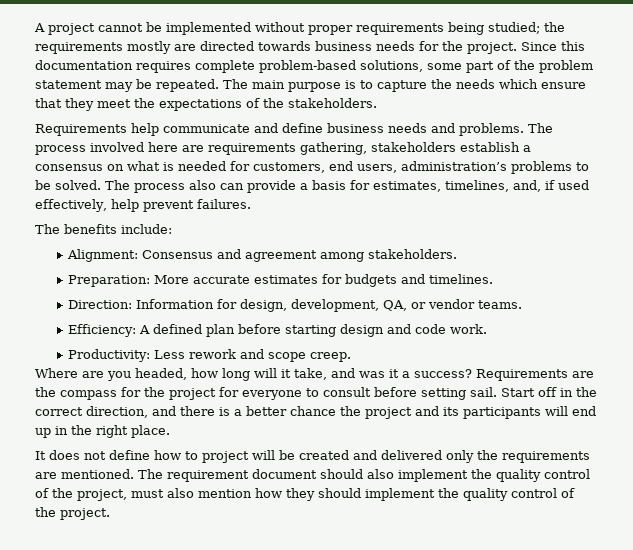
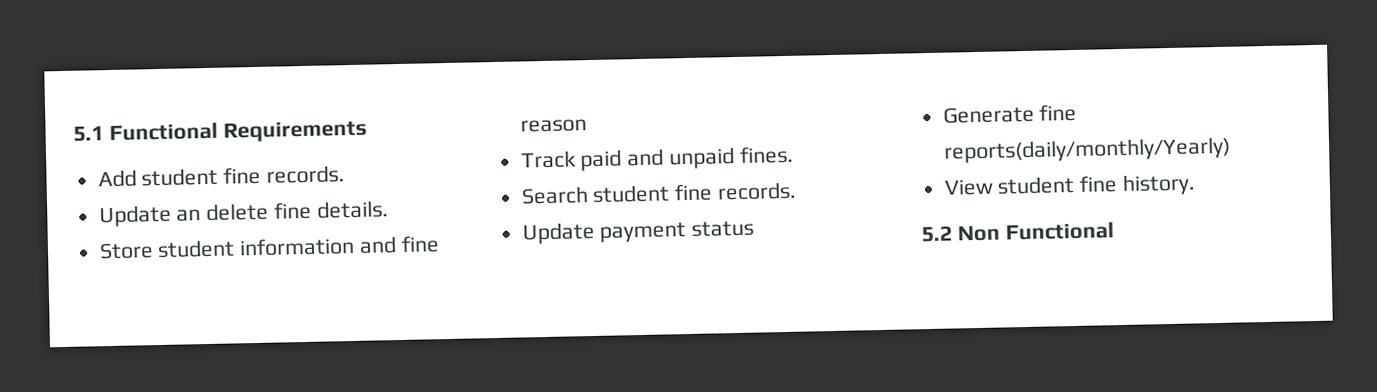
- A project cannot be implemented without proper requirements being studied; the requirements mostly are directed towards business needs for the project. Since this documentation requires complete problem-based solutions, some part of the problem statement may be repeated. The main purpose is to capture the needs which ensure that they meet the expectations of the stakeholders.
- Requirements help communicate and define business needs and problems. The process involved here are requirements gathering, stakeholders establish a consensus on what is needed for customers, end users, administration’s problems to be solved. The process also can provide a basis for estimates, timelines, and, if used effectively, help prevent failures.
- The benefits include:
- Alignment: Consensus and agreement among stakeholders.
- Preparation: More accurate estimates for budgets and timelines.
- Direction: Information for design, development, QA, or vendor teams.
- Efficiency: A defined plan before starting design and code work.
- Productivity: Less rework and scope creep.
- Where are you headed, how long will it take, and was it a success? Requirements are the compass for the project for everyone to consult before setting sail. Start off in the correct direction, and there is a better chance the project and its participants will end up in the right place.
- It does not define how to project will be created and delivered only the requirements are mentioned. The requirement document should also implement the quality control of the project, must also mention how they should implement the quality control of the project.
+ 5.1 Functional Requirements
+ Add student fine records.
+ Update an delete fine details.
+ Store student information and fine reason
+ Track paid and unpaid fines.
+ Search student fine records.
+ Update payment status
+ Generate fine reports(daily/monthly/Yearly)
+ View student fine history.
+ 5.2 Non Functional

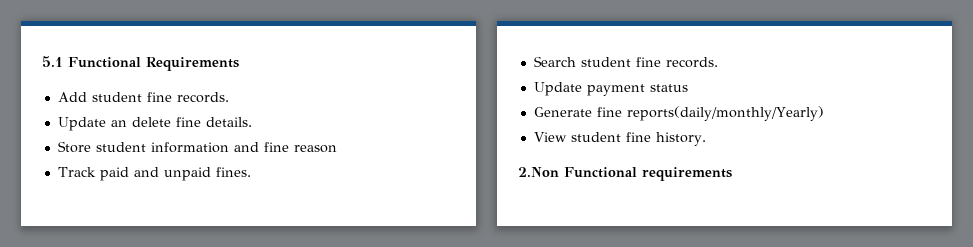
- 5.2 Non Functional
+ 2.Non Functional requirements

